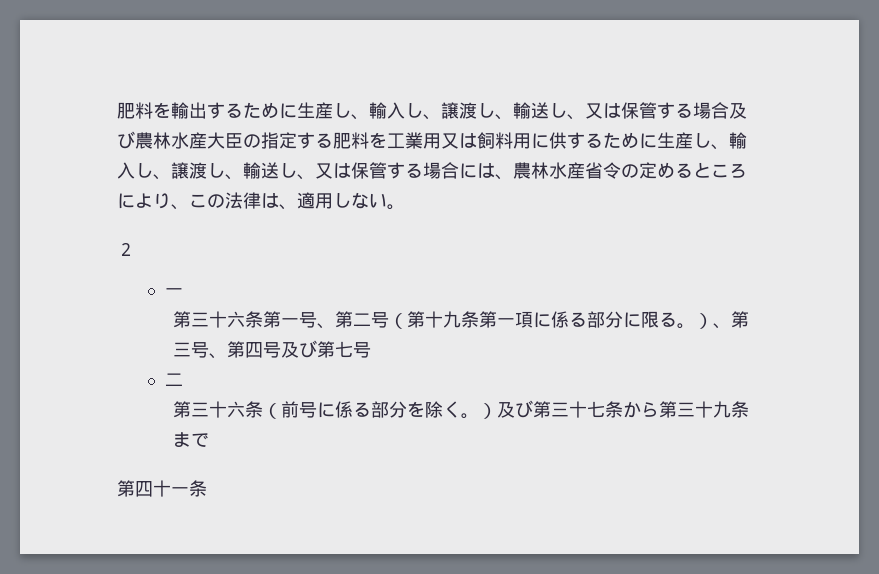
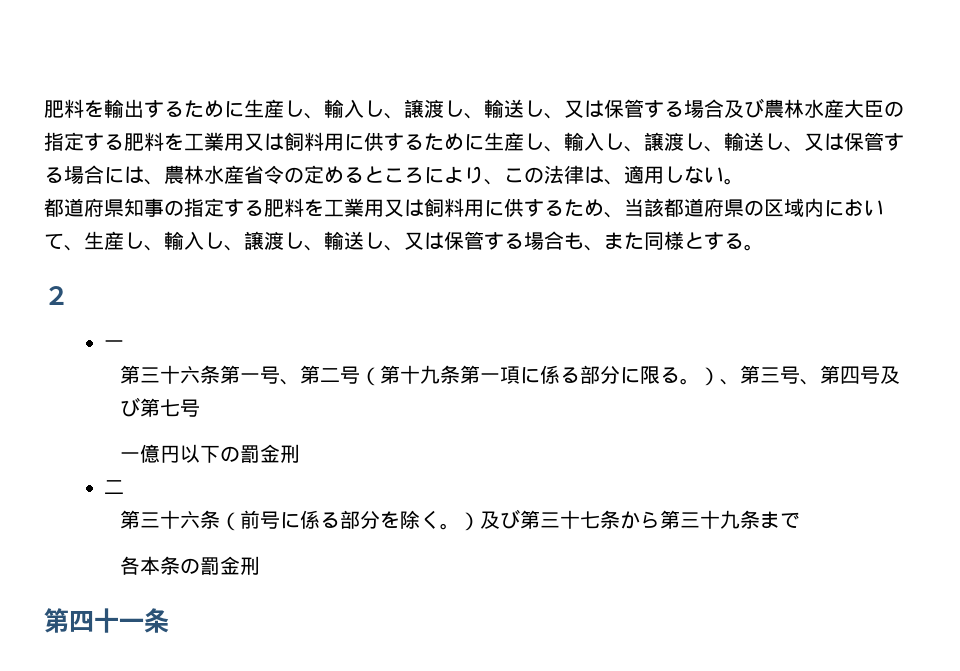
+ 都道府県知事の指定する肥料を工業用又は飼料用に供するため、当該都道府県の区域内において、生産し、輸入し、譲渡し、輸送し、又は保管する場合も、また同様とする。
+ 一億円以下の罰金刑
+ 各本条の罰金刑

